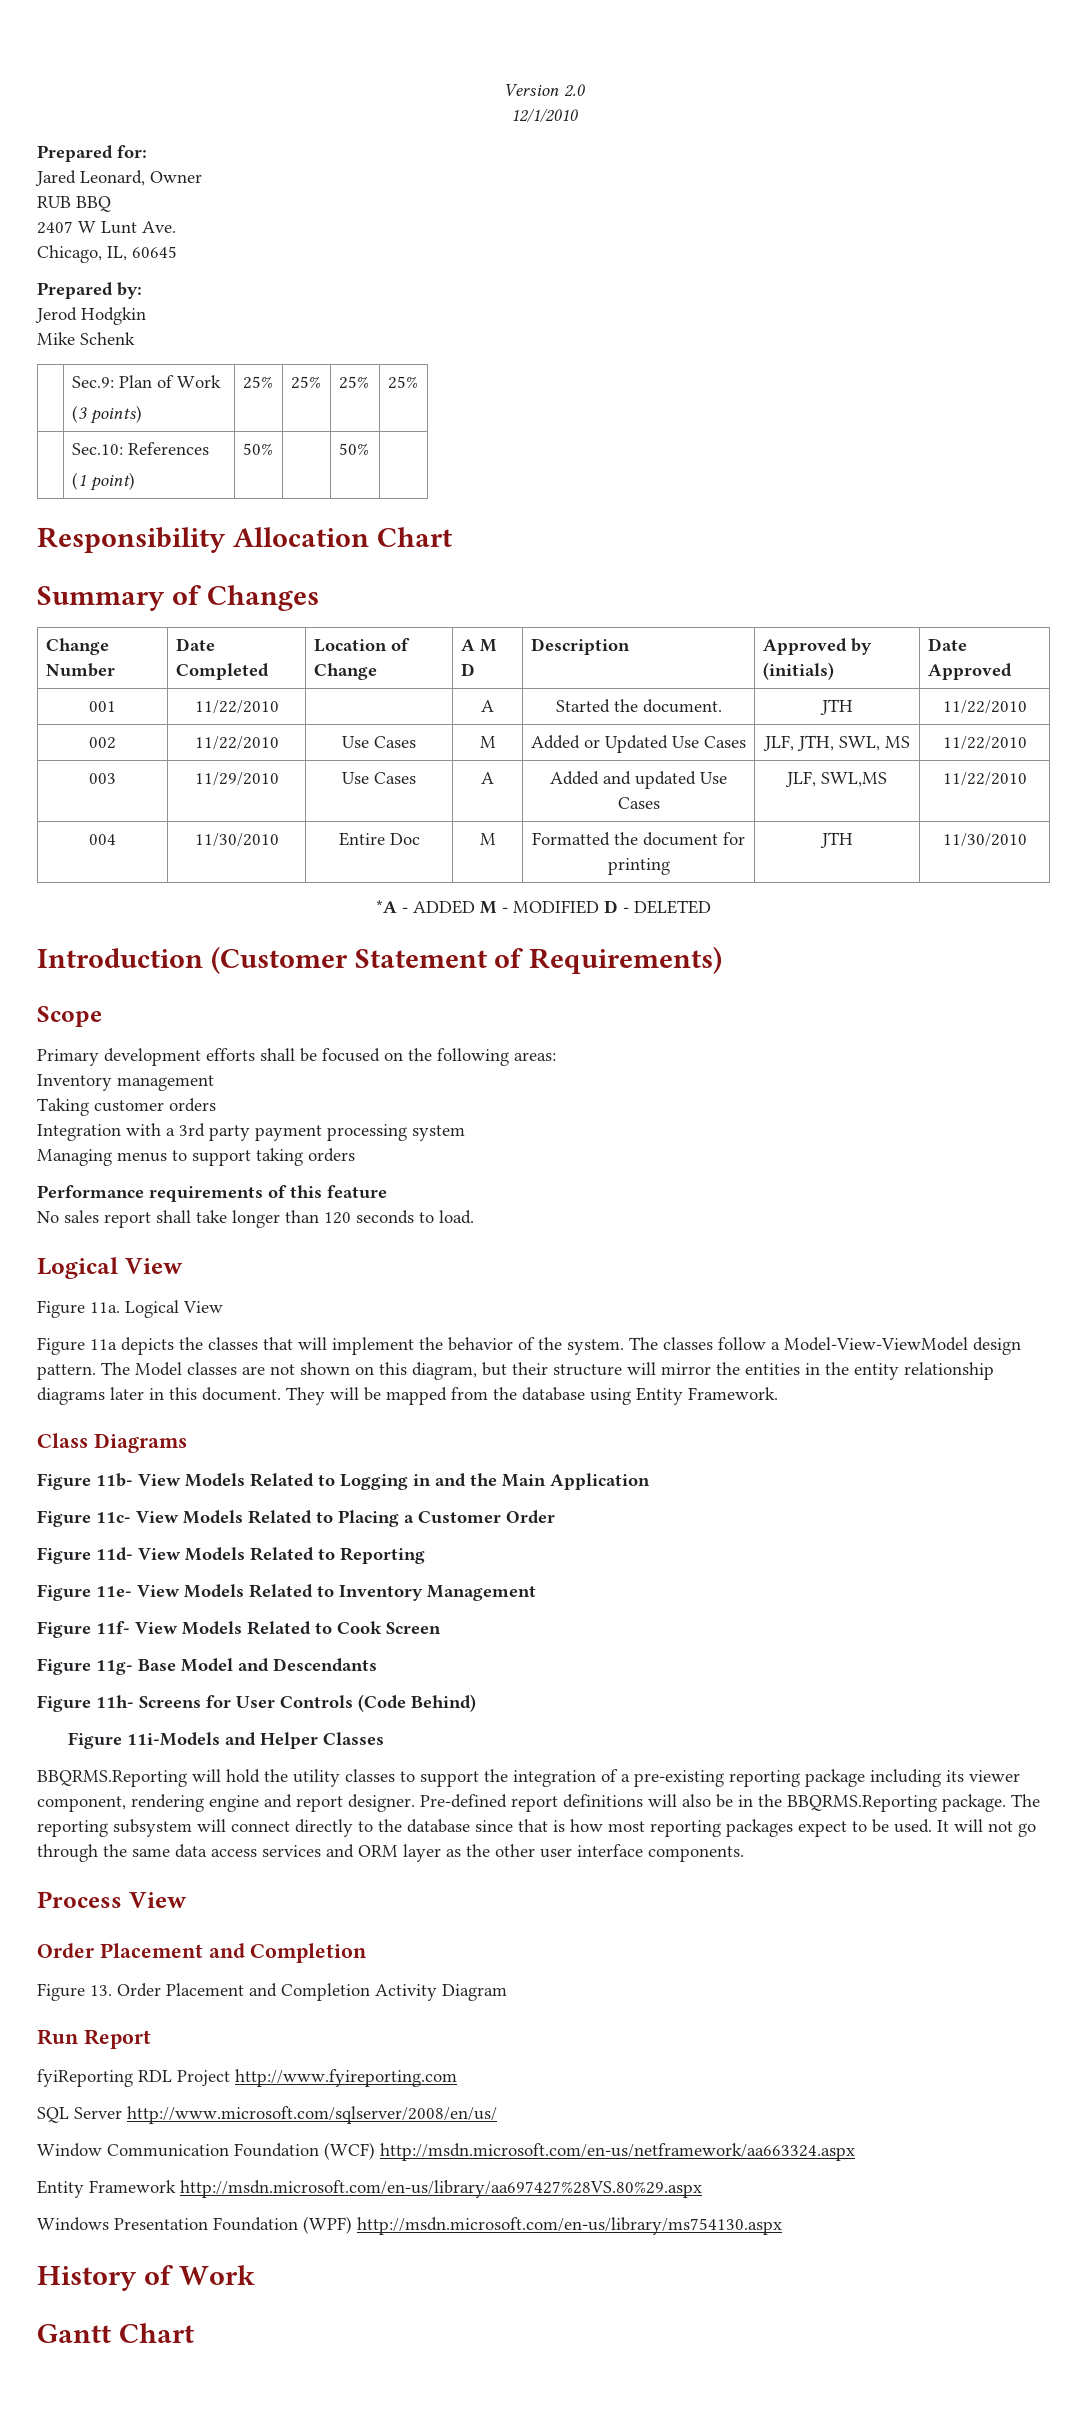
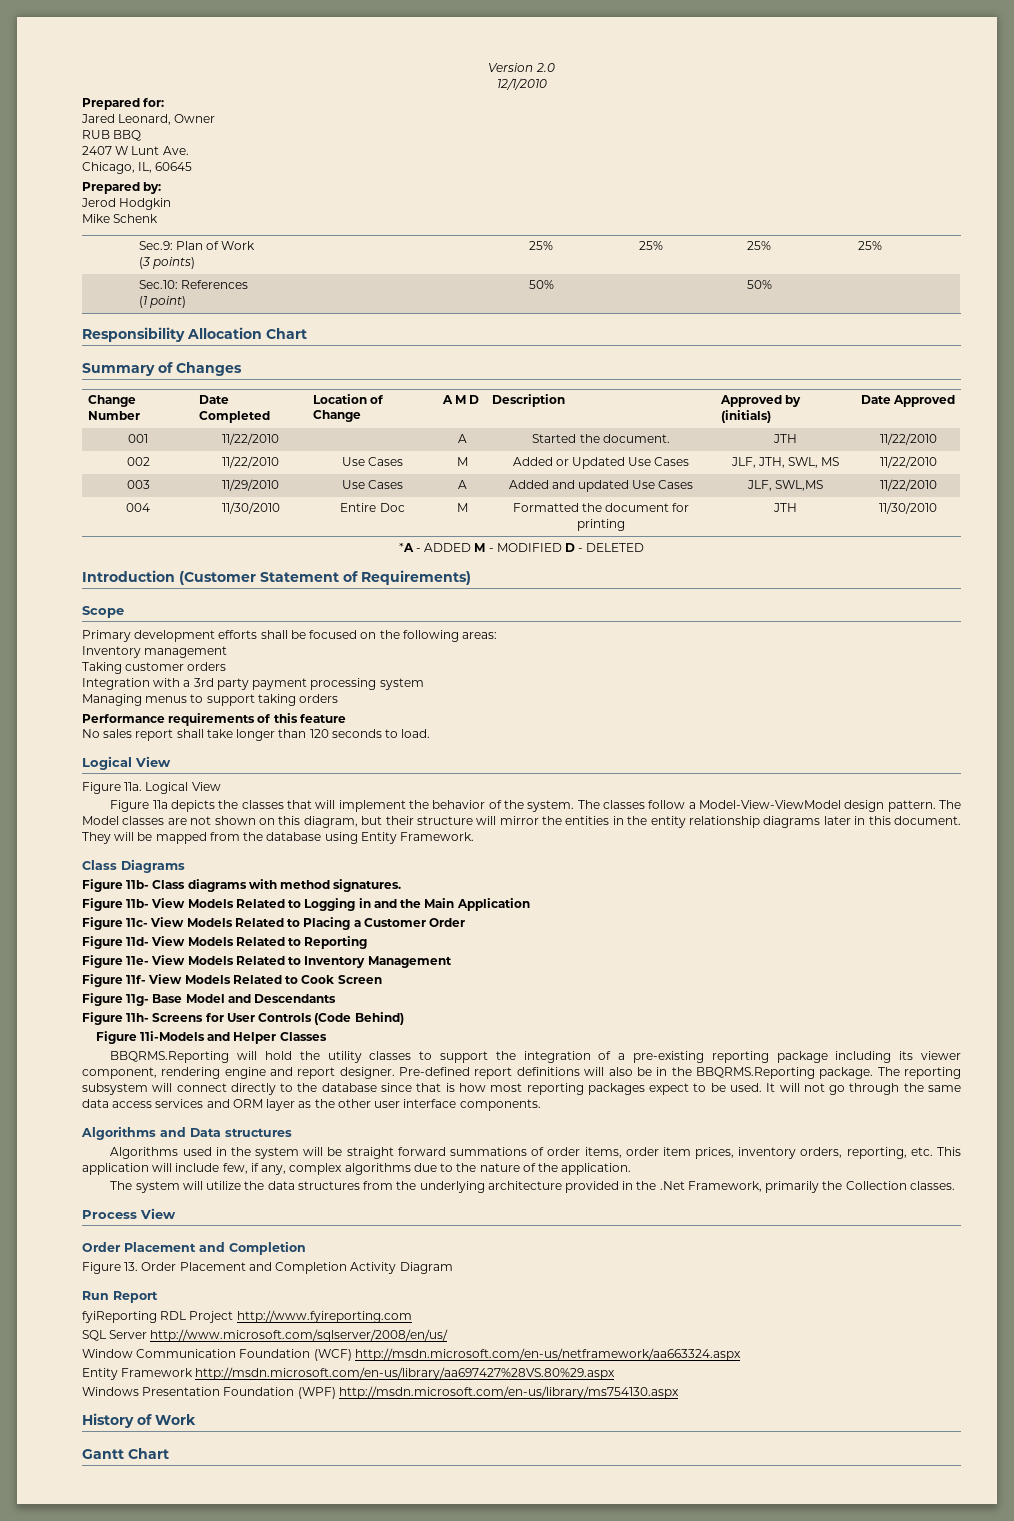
+ Figure 11b- Class diagrams with method signatures.
+ Algorithms and Data structures
+ Algorithms used in the system will be straight forward summations of order items, order item prices, inventory orders, reporting, etc. This application will include few, if any, complex algorithms due to the nature of the application.
+ The system will utilize the data structures from the underlying architecture provided in the .Net Framework, primarily the Collection classes.

